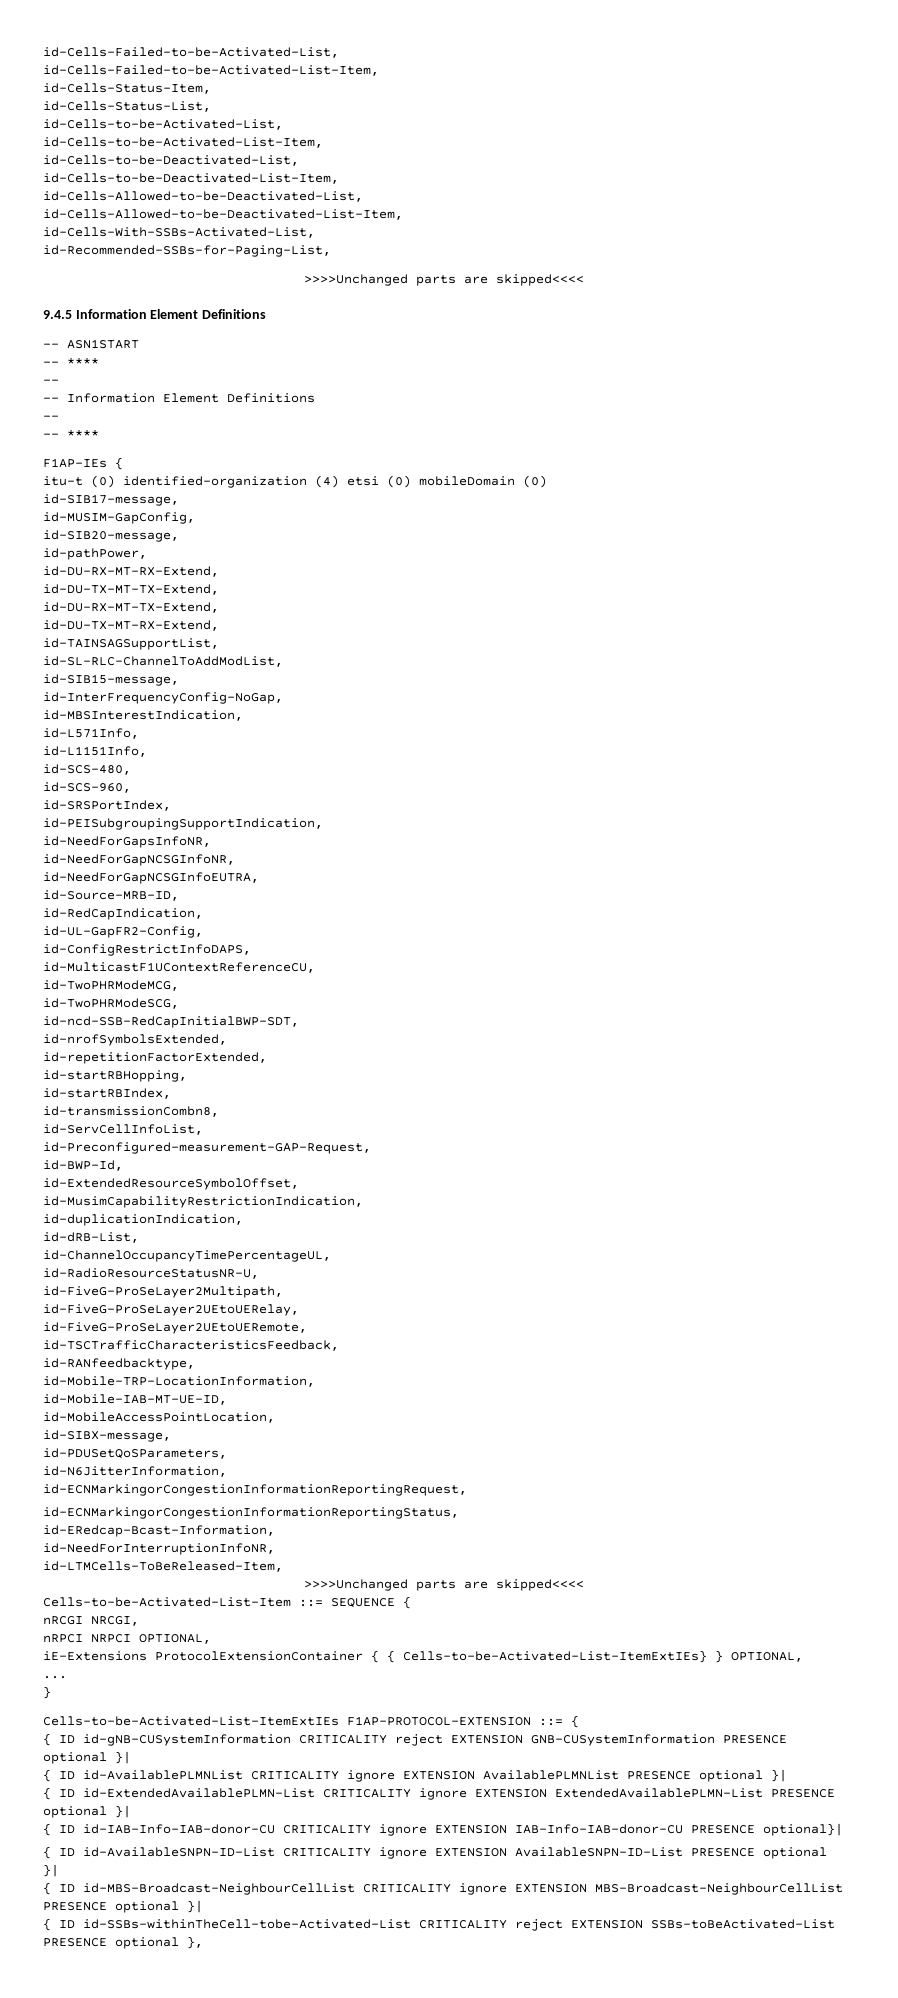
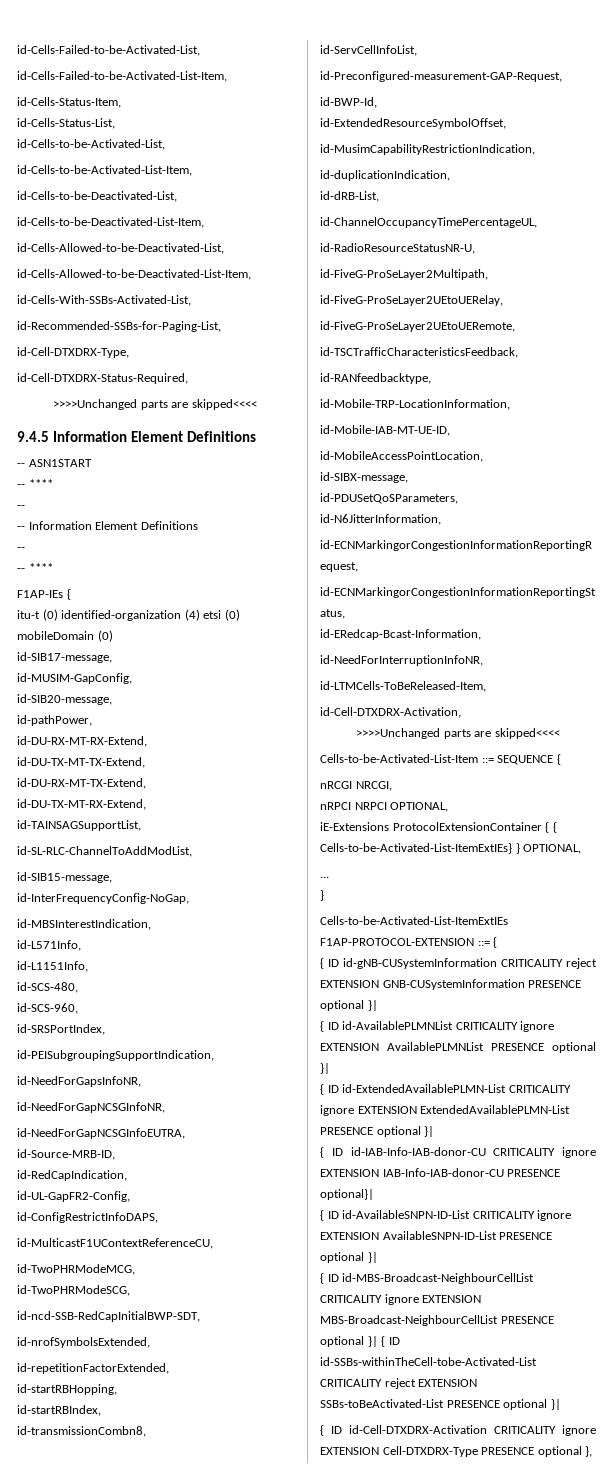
+ id-Cell-DTXDRX-Type,
+ id-Cell-DTXDRX-Status-Required,
+ id-Cell-DTXDRX-Activation,
- { ID id-MBS-Broadcast-NeighbourCellList CRITICALITY ignore EXTENSION MBS-Broadcast-NeighbourCellList PRESENCE optional }|
- { ID id-SSBs-withinTheCell-tobe-Activated-List CRITICALITY reject EXTENSION SSBs-toBeActivated-List PRESENCE optional },
+ { ID id-MBS-Broadcast-NeighbourCellList CRITICALITY ignore EXTENSION MBS-Broadcast-NeighbourCellList PRESENCE optional }| { ID id-SSBs-withinTheCell-tobe-Activated-List CRITICALITY reject EXTENSION SSBs-toBeActivated-List PRESENCE optional }|
+ { ID id-Cell-DTXDRX-Activation CRITICALITY ignore EXTENSION Cell-DTXDRX-Type PRESENCE optional },

